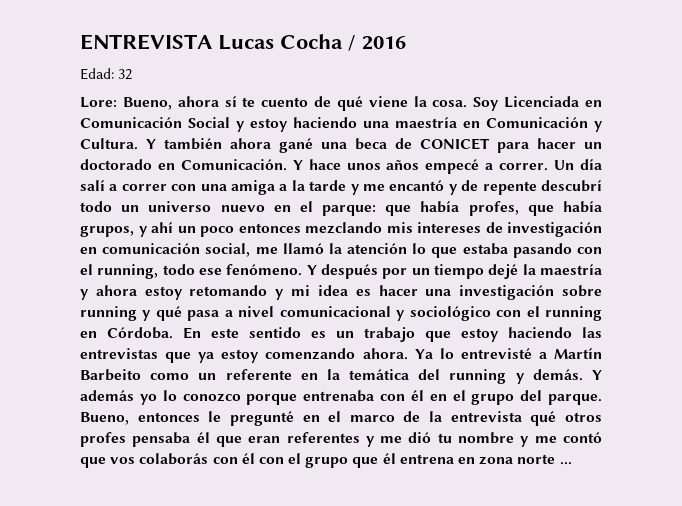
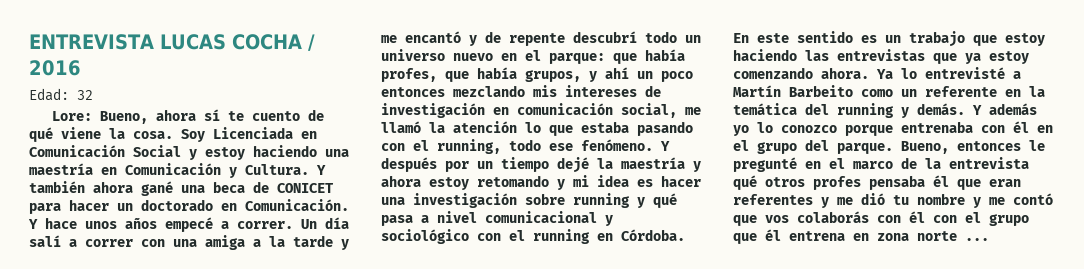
- ENTREVISTA Lucas Cocha / 2016
+ ENTREVISTA LUCAS COCHA / 2016

